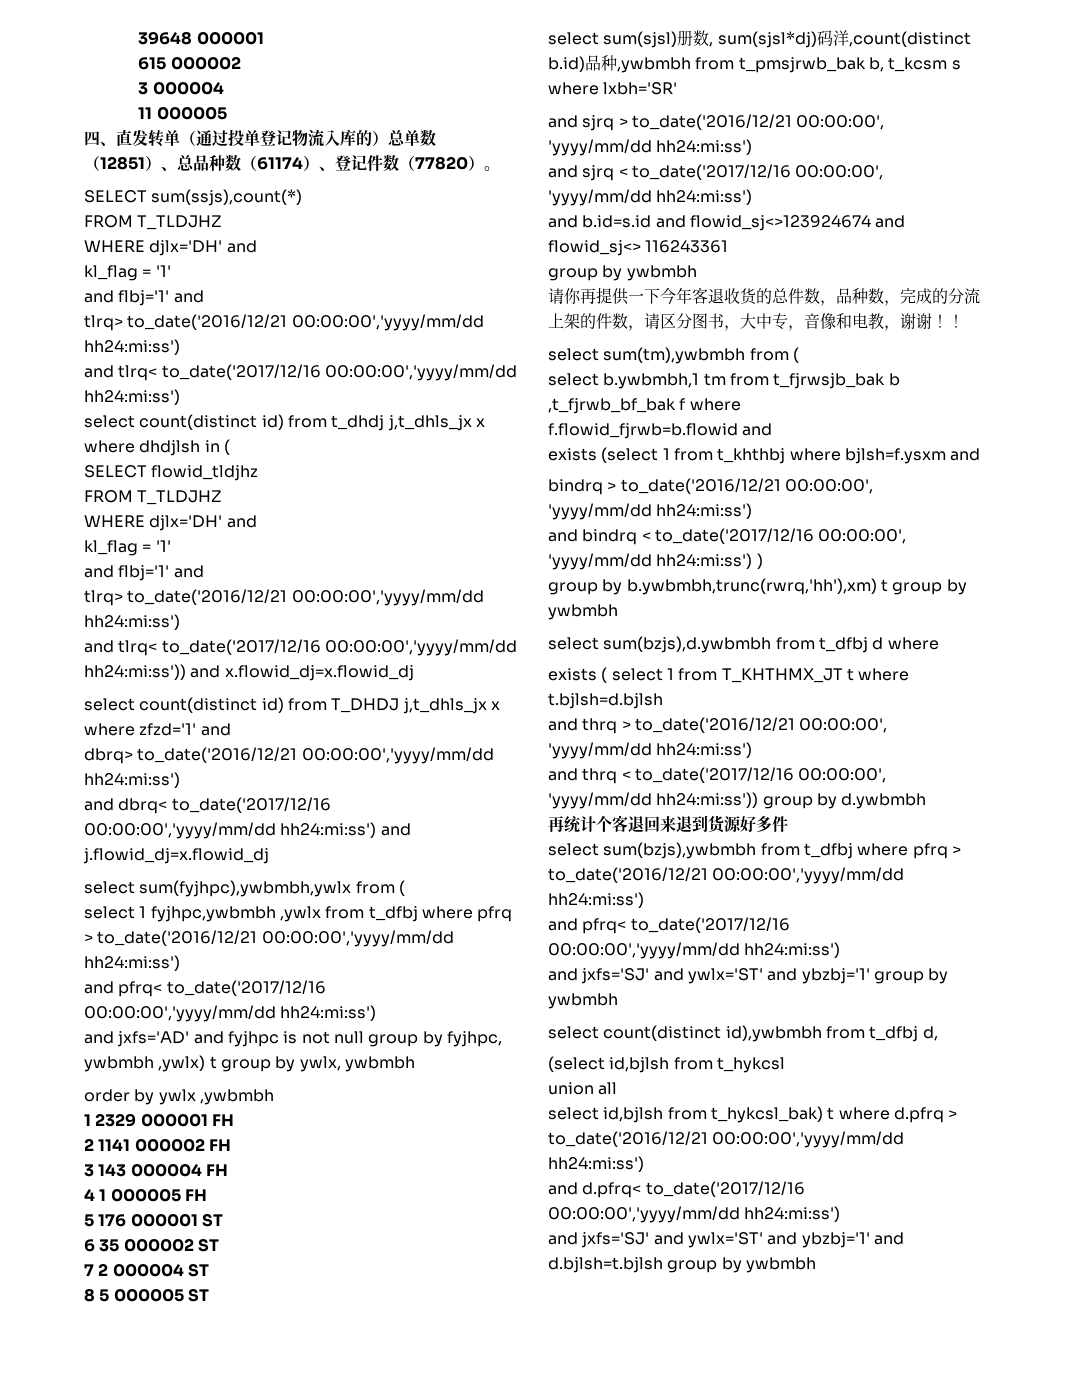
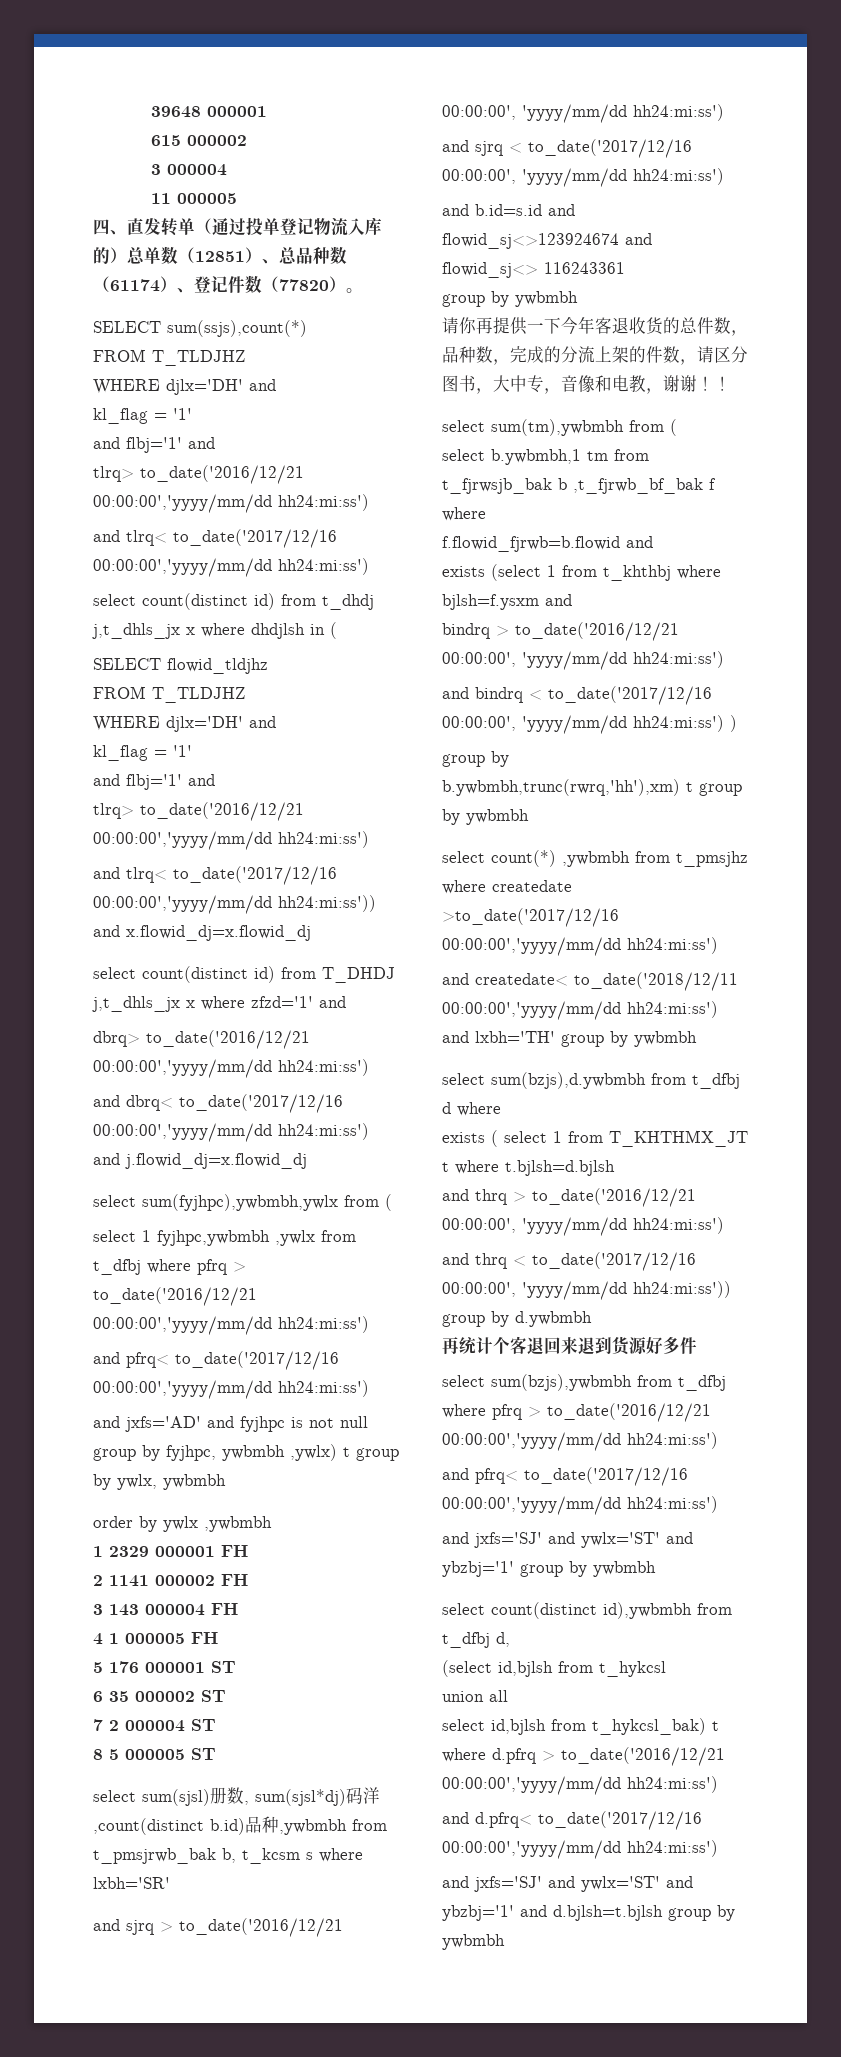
+ select count(*) ,ywbmbh from t_pmsjhz where createdate >to_date('2017/12/16 00:00:00','yyyy/mm/dd hh24:mi:ss')
+ and createdate< to_date('2018/12/11 00:00:00','yyyy/mm/dd hh24:mi:ss') and lxbh='TH' group by ywbmbh

